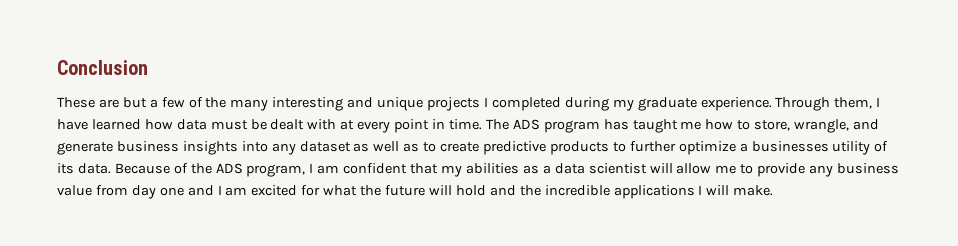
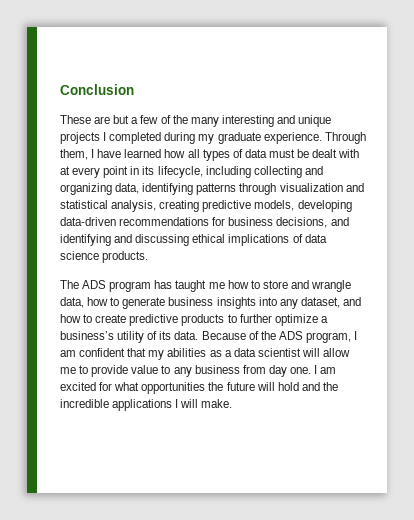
- Through them, I have learned how data must be dealt with at every point in time. The ADS program has taught me how to store, wrangle, and generate business insights into any dataset as well as to create predictive products to further optimize a businesses utility of its data.
+ Through them, I have learned how all types of data must be dealt with at every point in its lifecycle, including collecting and organizing data, identifying patterns through visualization and statistical analysis, creating predictive models, developing data-driven recommendations for business decisions, and identifying and discussing ethical implications of data science products.
+ The ADS program has taught me how to store and wrangle data, how to generate business insights into any dataset, and how to create predictive products to further optimize a business’s utility of its data.
- Because of the ADS program, I am confident that my abilities as a data scientist will allow me to provide any business value from day one and I am excited for what the future will hold and the incredible applications I will make.
+ Because of the ADS program, I am confident that my abilities as a data scientist will allow me to provide value to any business from day one. I am excited for what opportunities the future will hold and the incredible applications I will make.

